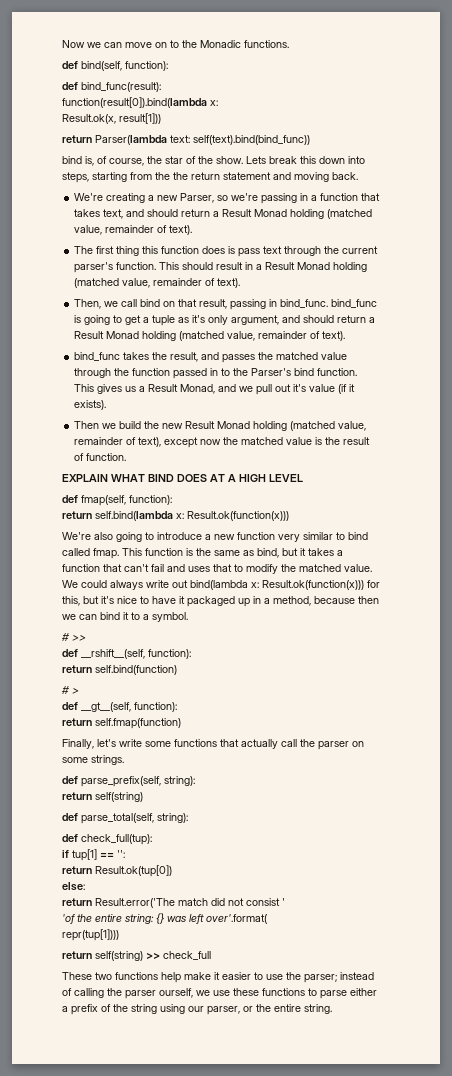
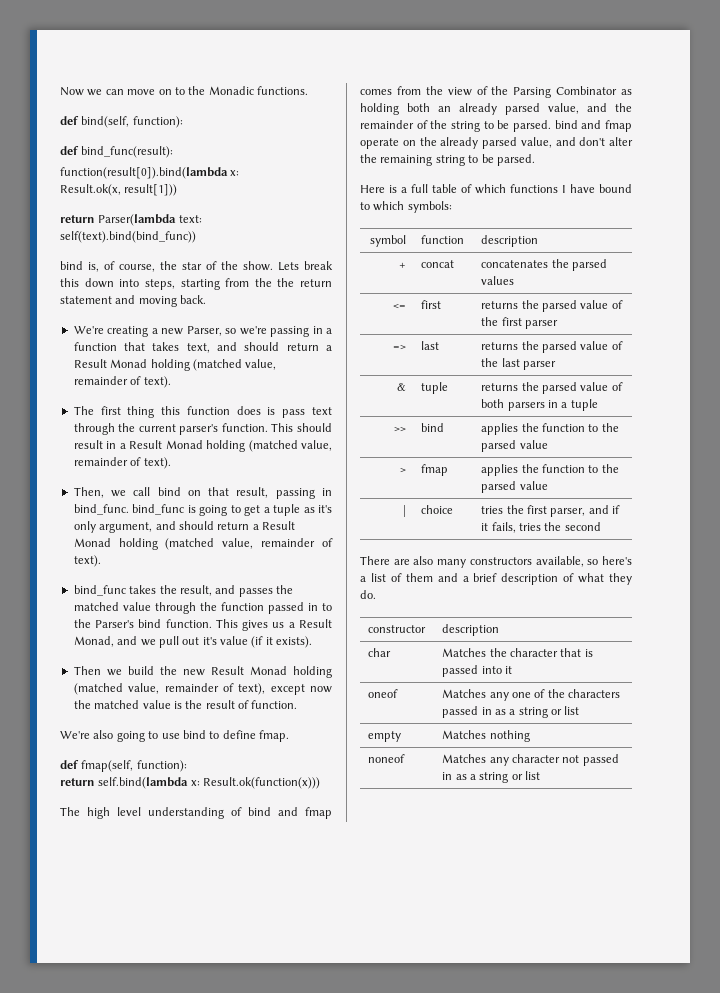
- EXPLAIN WHAT BIND DOES AT A HIGH LEVEL
+ We're also going to use bind to define fmap.
- We're also going to introduce a new function very similar to bind called fmap. This function is the same as bind, but it takes a function that can't fail and uses that to modify the matched value. We could always write out bind(lambda x: Result.ok(function(x))) for this, but it's nice to have it packaged up in a method, because then we can bind it to a symbol.
- # >>
- def __rshift__(self, function):
- return self.bind(function)
- # >
- def __gt__(self, function):
- return self.fmap(function)
- Finally, let's write some functions that actually call the parser on some strings.
- def parse_prefix(self, string):
- return self(string)
- def parse_total(self, string):
- def check_full(tup):
- if tup[1] == '':
- return Result.ok(tup[0])
- else:
- return Result.error('The match did not consist '
- 'of the entire string: {} was left over'.format(
- repr(tup[1])))
- return self(string) >> check_full
- These two functions help make it easier to use the parser; instead of calling the parser ourself, we use these functions to parse either a prefix of the string using our parser, or the entire string.
+ The high level understanding of bind and fmap comes from the view of the Parsing Combinator as holding both an already parsed value, and the remainder of the string to be parsed. bind and fmap operate on the already parsed value, and don't alter the remaining string to be parsed.
+ Here is a full table of which functions I have bound to which symbols:
+ symbol | function | description
+ + | concat | concatenates the parsed values
+ <= | first | returns the parsed value of the first parser
+ => | last | returns the parsed value of the last parser
+ & | tuple | returns the parsed value of both parsers in a tuple
+ >> | bind | applies the function to the parsed value
+ > | fmap | applies the function to the parsed value
+ | | choice | tries the first parser, and if it fails, tries the second
+ There are also many constructors available, so here's a list of them and a brief description of what they do.
+ constructor | description
+ char | Matches the character that is passed into it
+ oneof | Matches any one of the characters passed in as a string or list
+ empty | Matches nothing
+ noneof | Matches any character not passed in as a string or list

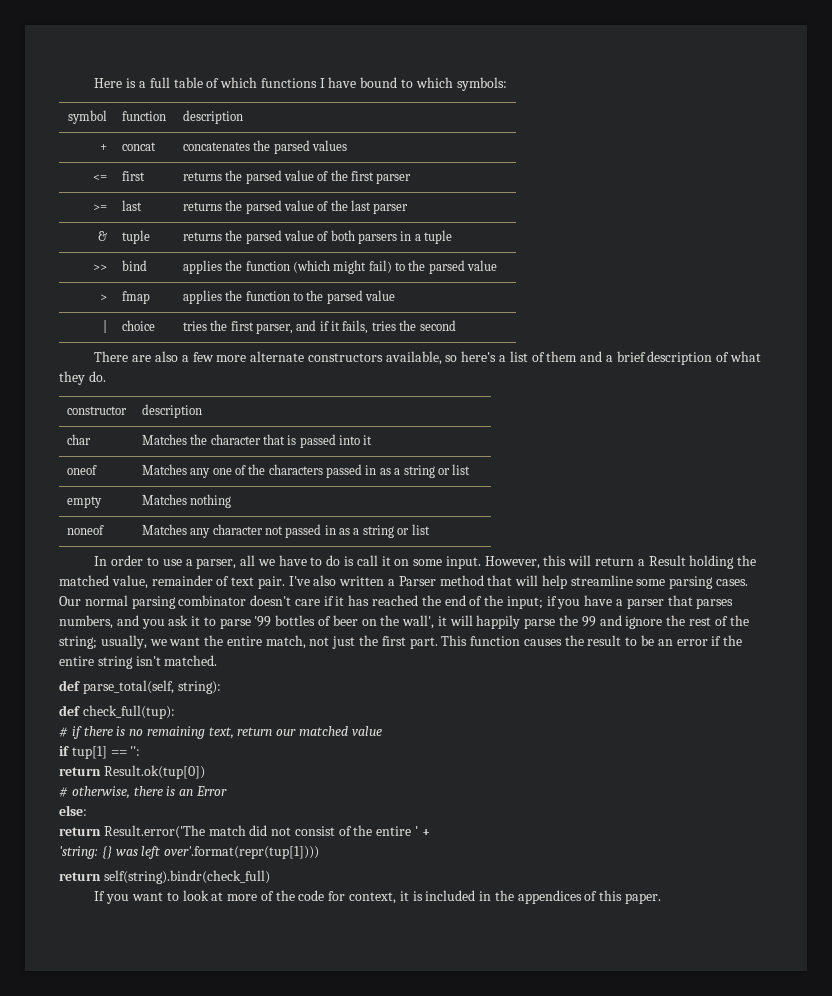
- Now we can move on to the Monadic functions.
- def bind(self, function):
- def bind_func(result):
- function(result[0]).bind(lambda x:
- Result.ok(x, result[1]))
- return Parser(lambda text: self(text).bind(bind_func))
- bind is, of course, the star of the show. Lets break this down into steps, starting from the the return statement and moving back.
- We're creating a new Parser, so we're passing in a function that takes text, and should return a Result Monad holding (matched value, remainder of text).
- The first thing this function does is pass text through the current parser's function. This should result in a Result Monad holding (matched value, remainder of text).
- Then, we call bind on that result, passing in bind_func. bind_func is going to get a tuple as it's only argument, and should return a Result Monad holding (matched value, remainder of text).
- bind_func takes the result, and passes the matched value through the function passed in to the Parser's bind function. This gives us a Result Monad, and we pull out it's value (if it exists).
- Then we build the new Result Monad holding (matched value, remainder of text), except now the matched value is the result of function.
- We're also going to use bind to define fmap.
- def fmap(self, function):
- return self.bind(lambda x: Result.ok(function(x)))
- The high level understanding of bind and fmap comes from the view of the Parsing Combinator as holding both an already parsed value, and the remainder of the string to be parsed. bind and fmap operate on the already parsed value, and don't alter the remaining string to be parsed.
- => | last | returns the parsed value of the last parser
+ >= | last | returns the parsed value of the last parser
- >> | bind | applies the function to the parsed value
+ >> | bind | applies the function (which might fail) to the parsed value
- There are also many constructors available, so here's a list of them and a brief description of what they do.
+ There are also a few more alternate constructors available, so here's a list of them and a brief description of what they do.
+ In order to use a parser, all we have to do is call it on some input. However, this will return a Result holding the matched value, remainder of text pair. I've also written a Parser method that will help streamline some parsing cases. Our normal parsing combinator doesn't care if it has reached the end of the input; if you have a parser that parses numbers, and you ask it to parse '99 bottles of beer on the wall', it will happily parse the 99 and ignore the rest of the string; usually, we want the entire match, not just the first part. This function causes the result to be an error if the entire string isn't matched.
+ def parse_total(self, string):
+ def check_full(tup):
+ # if there is no remaining text, return our matched value
+ if tup[1] == '':
+ return Result.ok(tup[0])
+ # otherwise, there is an Error
+ else:
+ return Result.error('The match did not consist of the entire ' +
+ 'string: {} was left over'.format(repr(tup[1])))
+ return self(string).bindr(check_full)
+ If you want to look at more of the code for context, it is included in the appendices of this paper.

